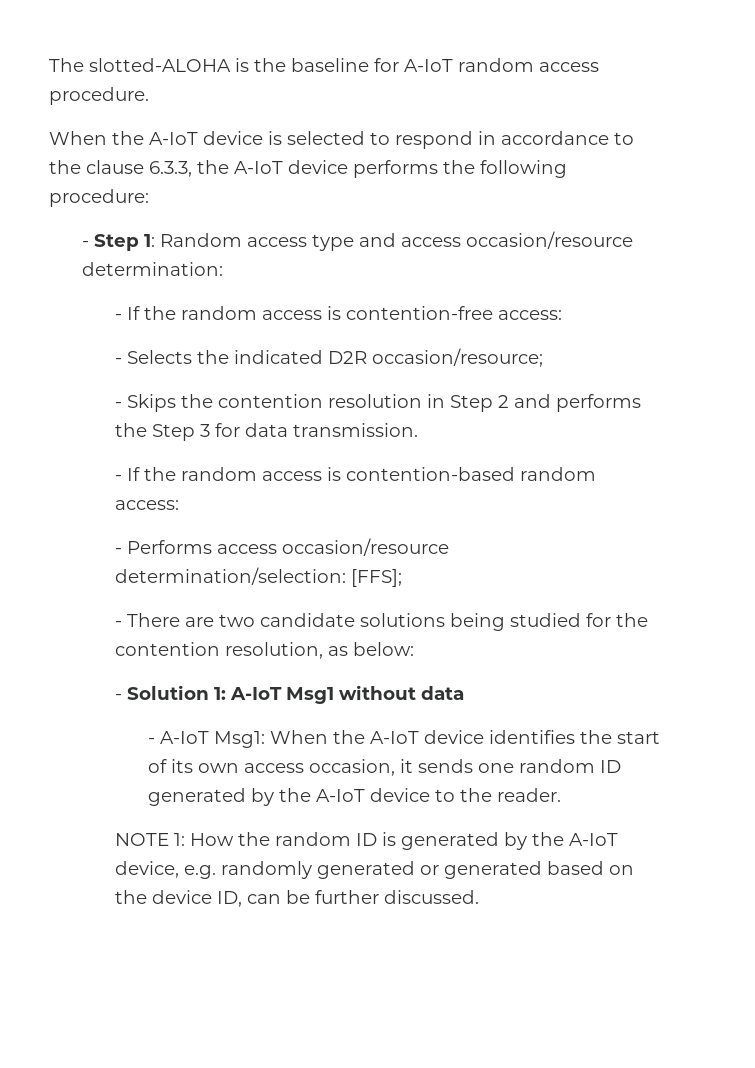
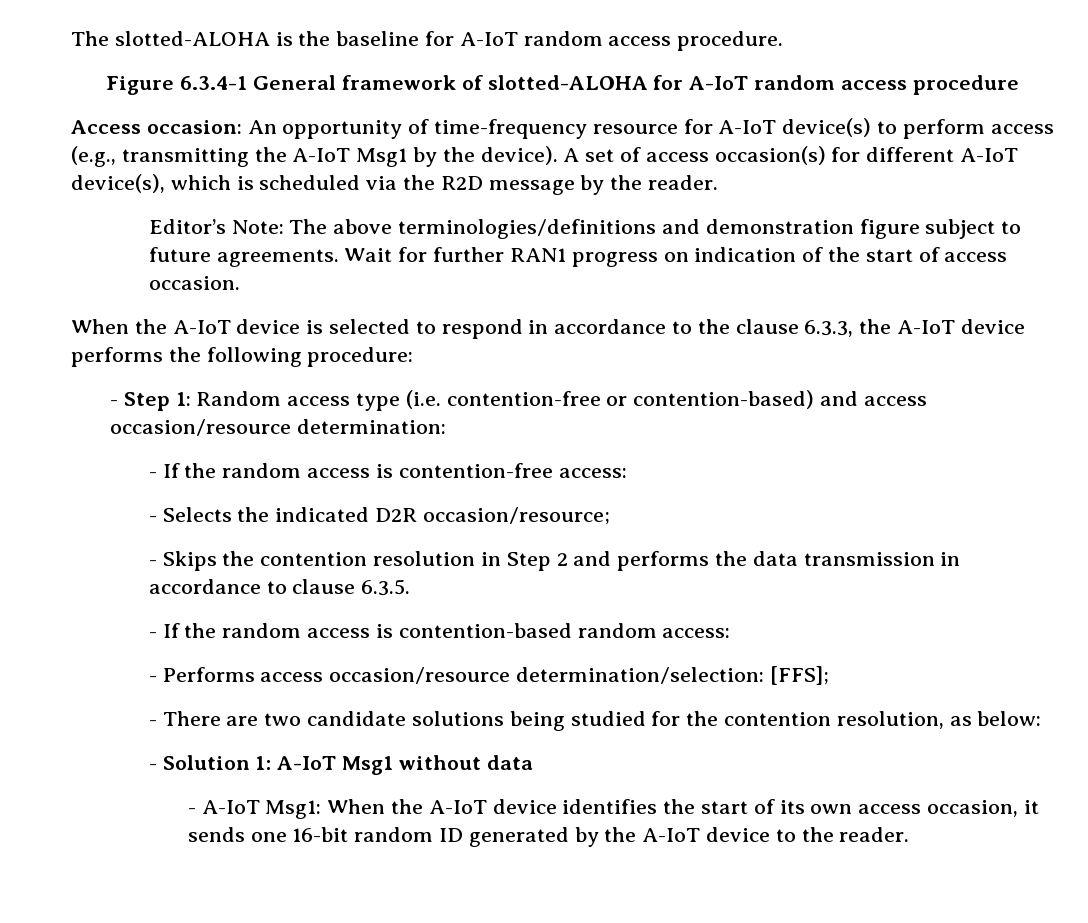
+ Figure 6.3.4-1 General framework of slotted-ALOHA for A-IoT random access procedure
+ Access occasion: An opportunity of time-frequency resource for A-IoT device(s) to perform access (e.g., transmitting the A-IoT Msg1 by the device). A set of access occasion(s) for different A-IoT device(s), which is scheduled via the R2D message by the reader.
+ Editor’s Note: The above terminologies/definitions and demonstration figure subject to future agreements. Wait for further RAN1 progress on indication of the start of access occasion.
- - Step 1: Random access type and access occasion/resource determination:
+ - Step 1: Random access type (i.e. contention-free or contention-based) and access occasion/resource determination:
- - Skips the contention resolution in Step 2 and performs the Step 3 for data transmission.
+ - Skips the contention resolution in Step 2 and performs the data transmission in accordance to clause 6.3.5.
- - A-IoT Msg1: When the A-IoT device identifies the start of its own access occasion, it sends one random ID generated by the A-IoT device to the reader.
+ - A-IoT Msg1: When the A-IoT device identifies the start of its own access occasion, it sends one 16-bit random ID generated by the A-IoT device to the reader.
- NOTE 1: How the random ID is generated by the A-IoT device, e.g. randomly generated or generated based on the device ID, can be further discussed.

